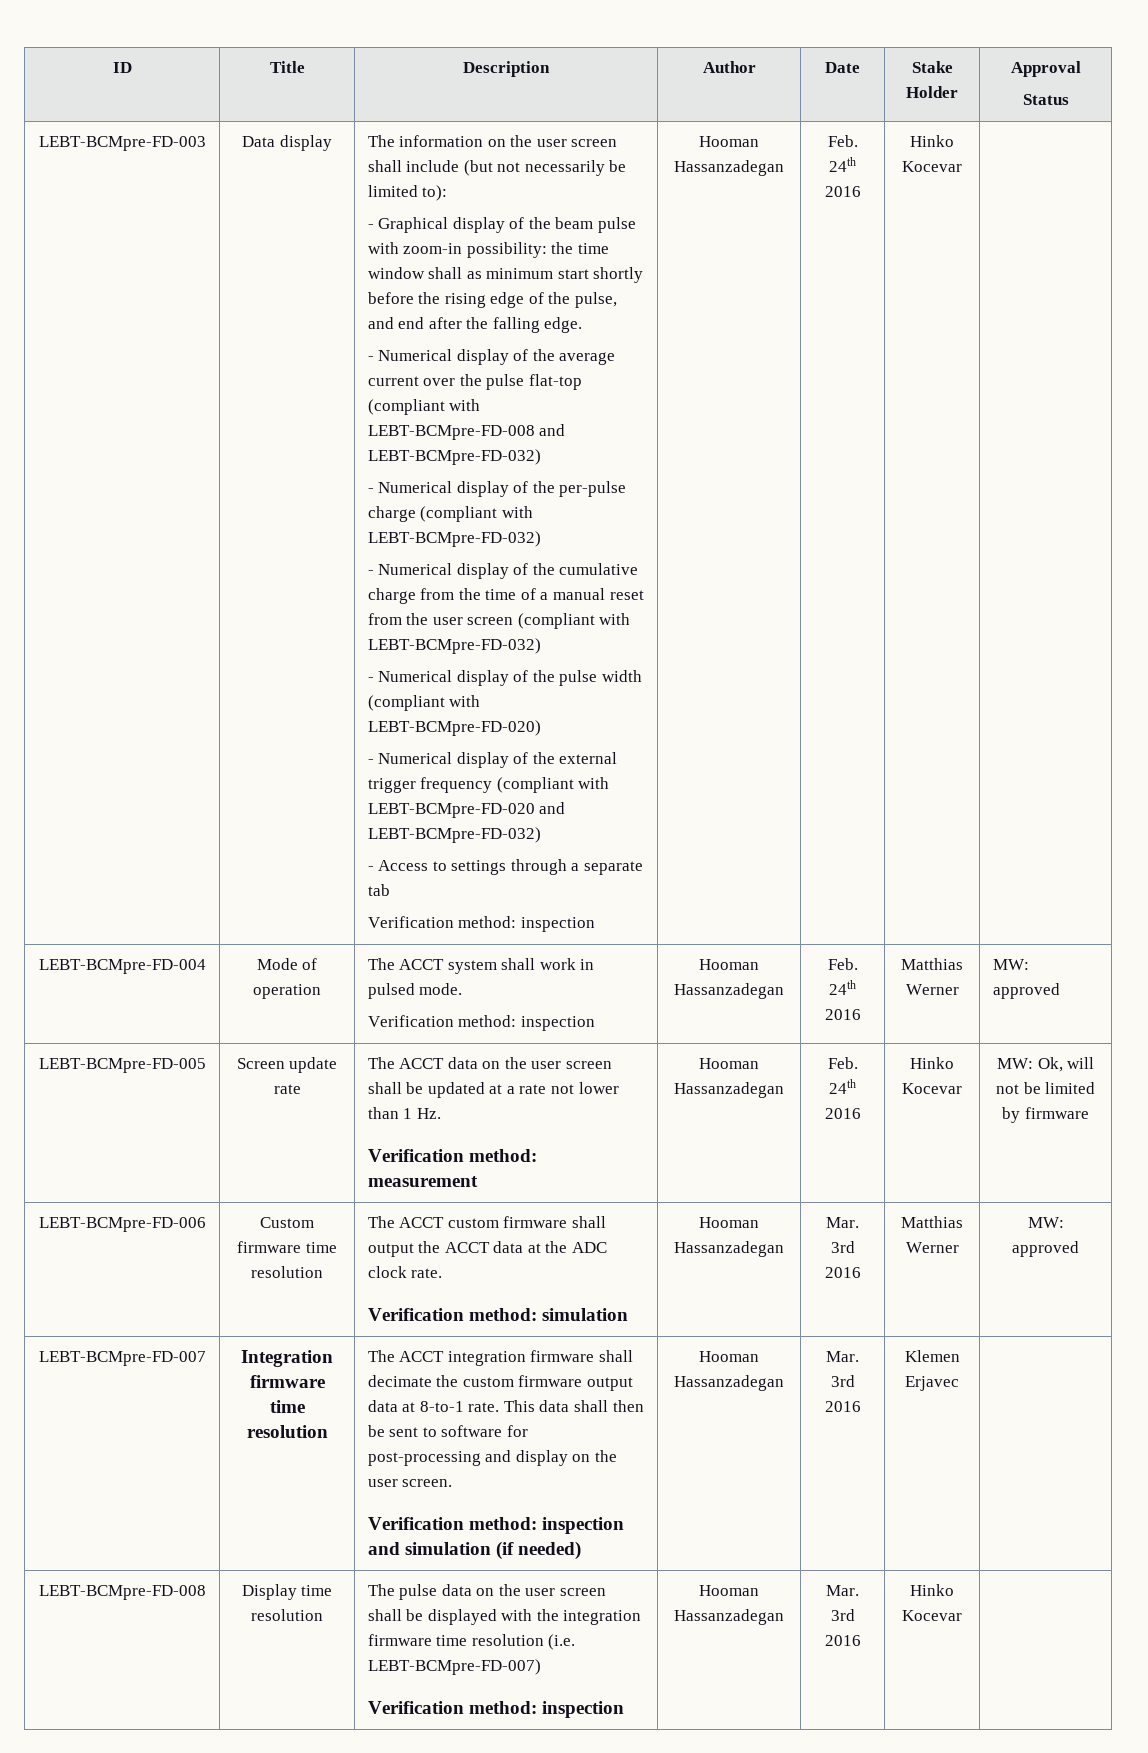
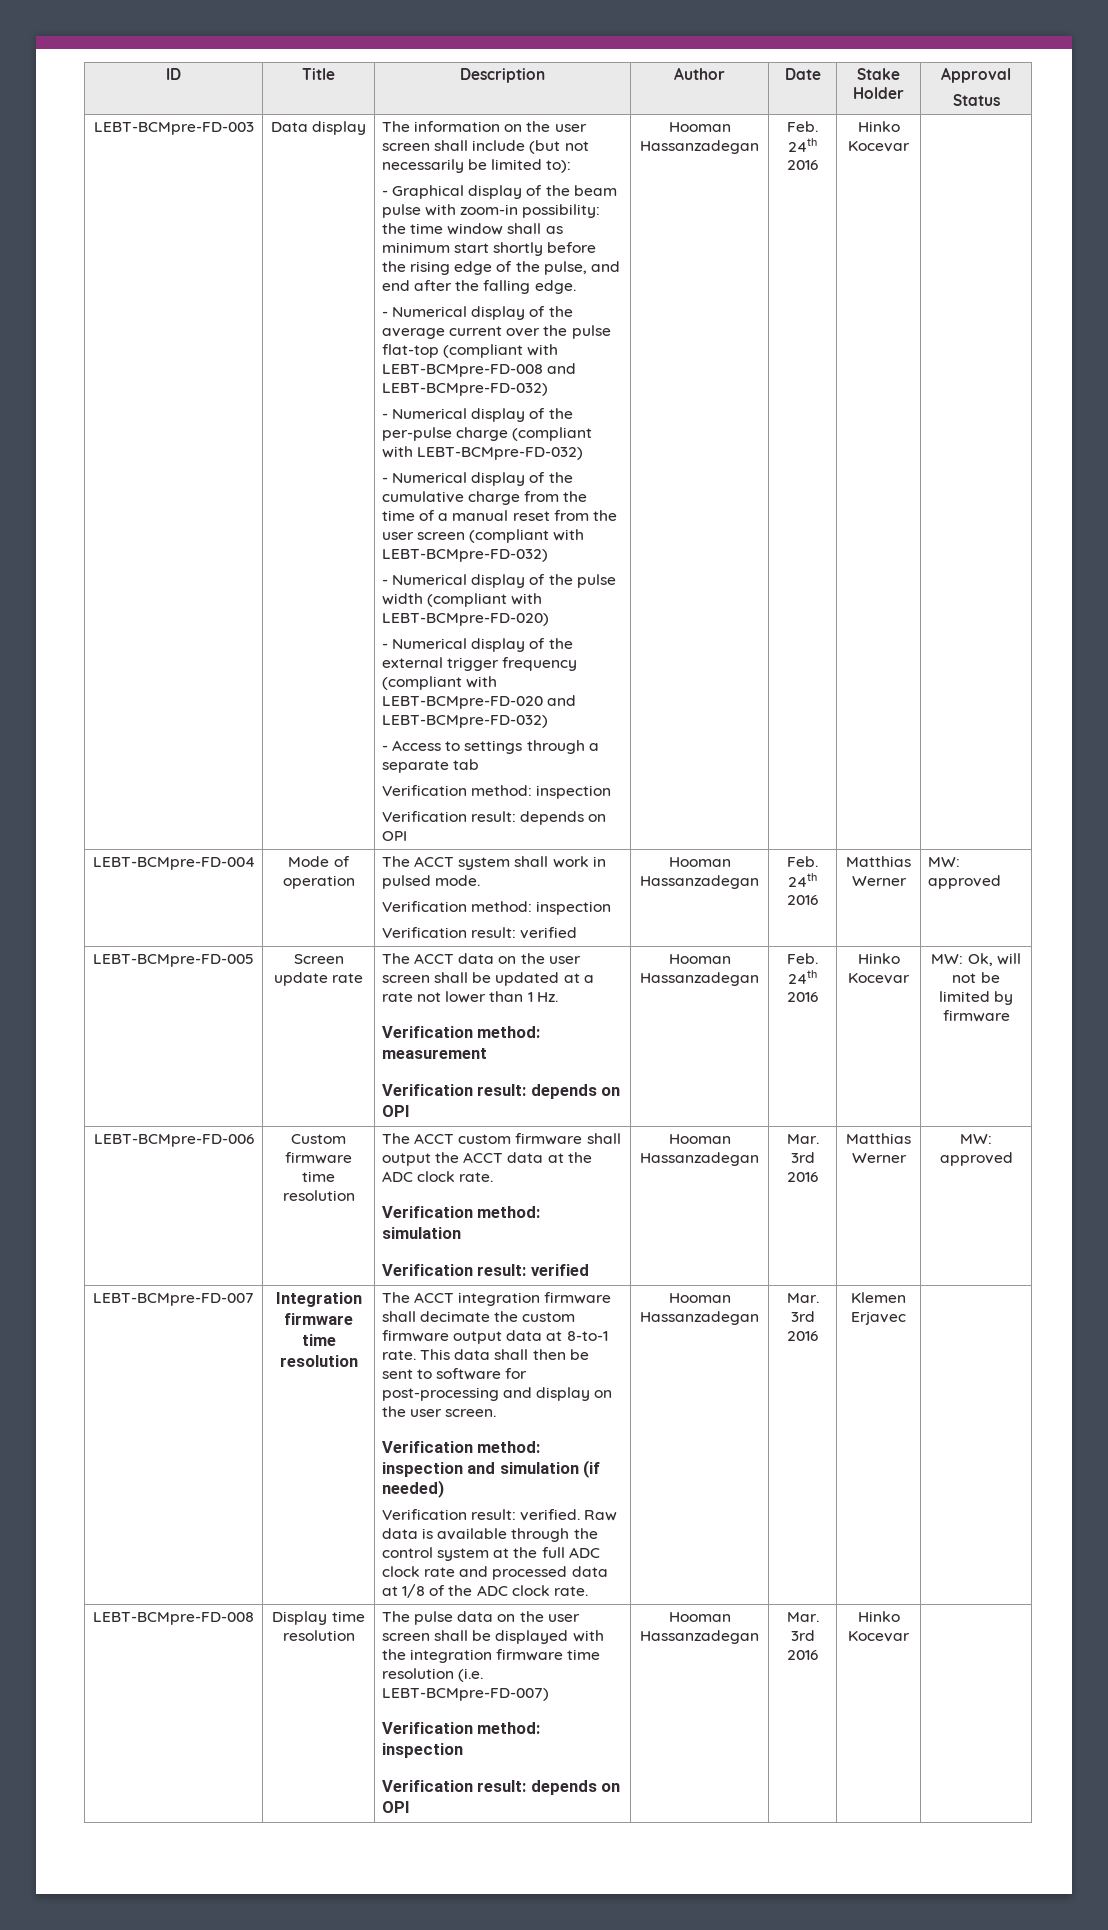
  - Access to settings through a separate tab
  Verification method: inspection
+ Verification result: depends on OPI
  LEBT-BCMpre-FD-004 | Mode of operation | The ACCT system shall work in pulsed mode.
- Verification method: inspection | Hooman Hassanzadegan | Feb. 24th 2016 | Matthias Werner | MW: approved
+ Verification method: inspection
+ Verification result: verified | Hooman Hassanzadegan | Feb. 24th 2016 | Matthias Werner | MW: approved
  Verification method: measurement
+ Verification result: depends on OPI
  LEBT-BCMpre-FD-006 | Custom firmware time resolution | The ACCT custom firmware shall output the ACCT data at the ADC clock rate.
- Verification method: simulation | Hooman Hassanzadegan | Mar. 3rd 2016 | Matthias Werner | MW: approved
+ Verification method: simulation
+ Verification result: verified | Hooman Hassanzadegan | Mar. 3rd 2016 | Matthias Werner | MW: approved
+ Verification result: verified. Raw data is available through the control system at the full ADC clock rate and processed data at 1/8 of the ADC clock rate.
  LEBT-BCMpre-FD-008 | Display time resolution | The pulse data on the user screen shall be displayed with the integration firmware time resolution (i.e. LEBT-BCMpre-FD-007)
- Verification method: inspection | Hooman Hassanzadegan | Mar. 3rd 2016 | Hinko Kocevar |
+ Verification method: inspection
+ Verification result: depends on OPI | Hooman Hassanzadegan | Mar. 3rd 2016 | Hinko Kocevar |

